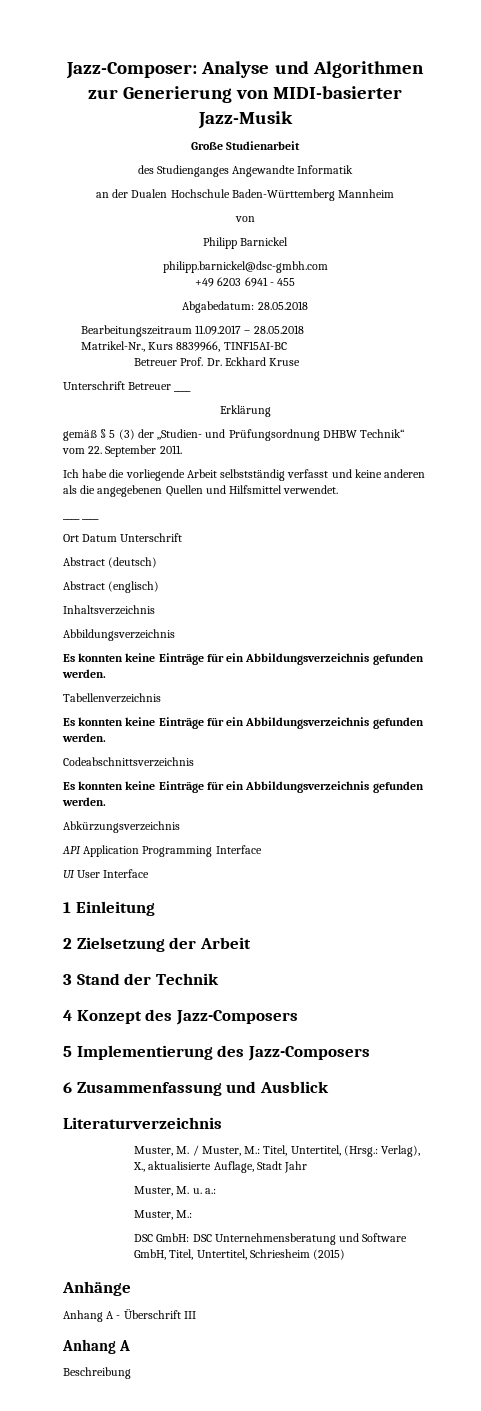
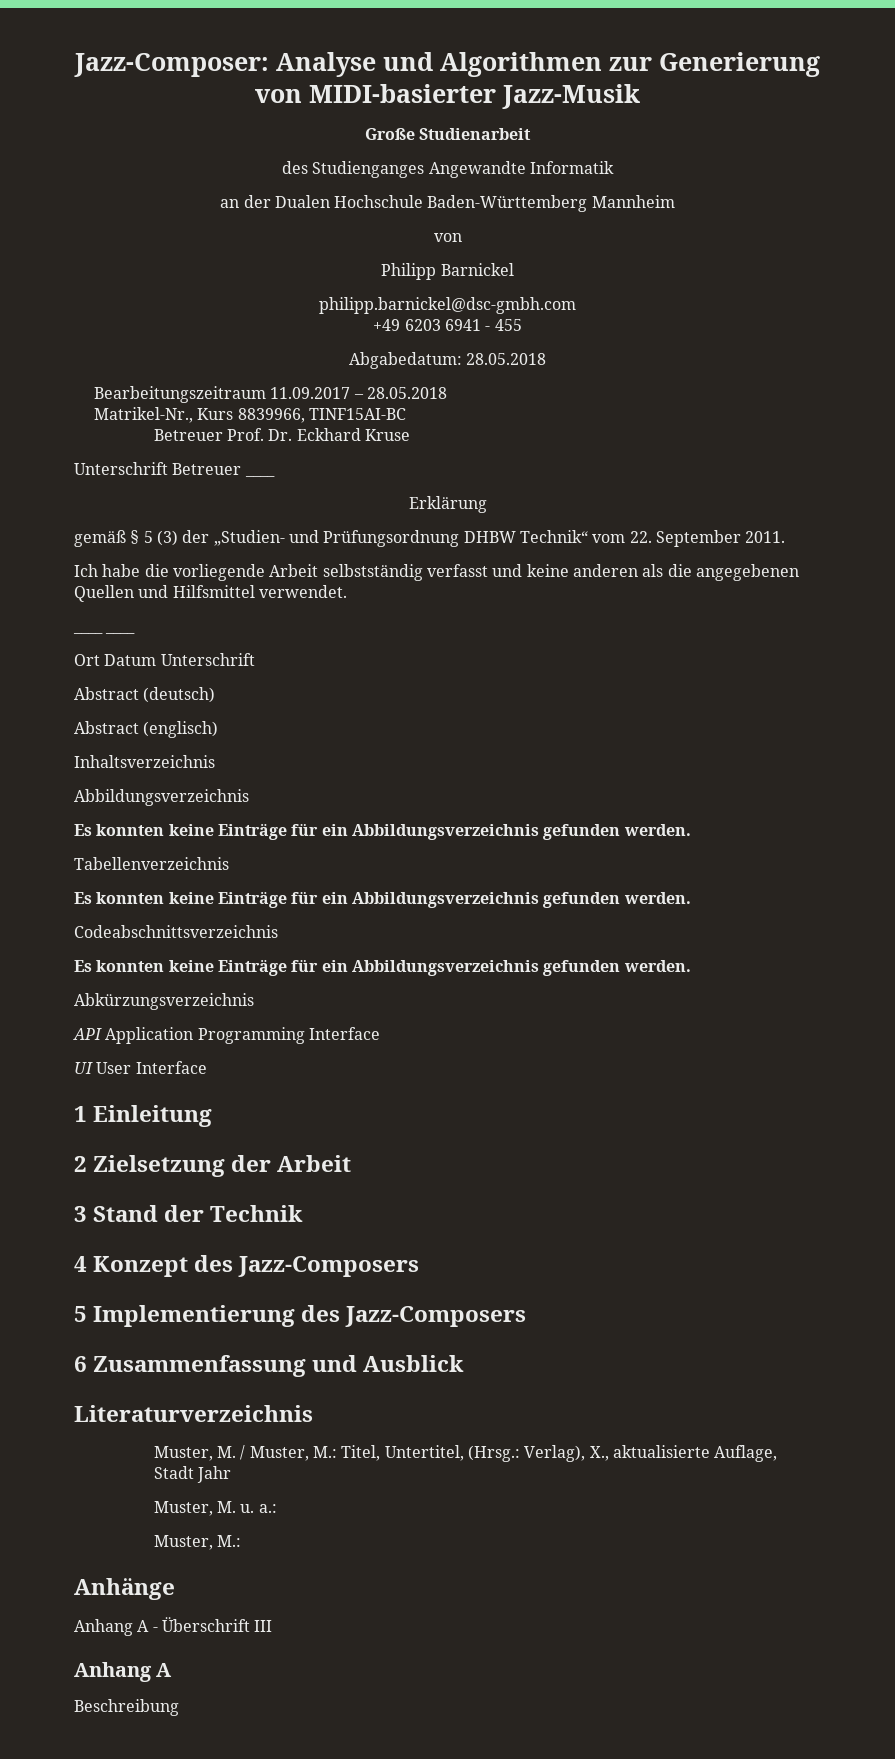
- DSC GmbH: DSC Unternehmensberatung und Software GmbH, Titel, Untertitel, Schriesheim (2015)

